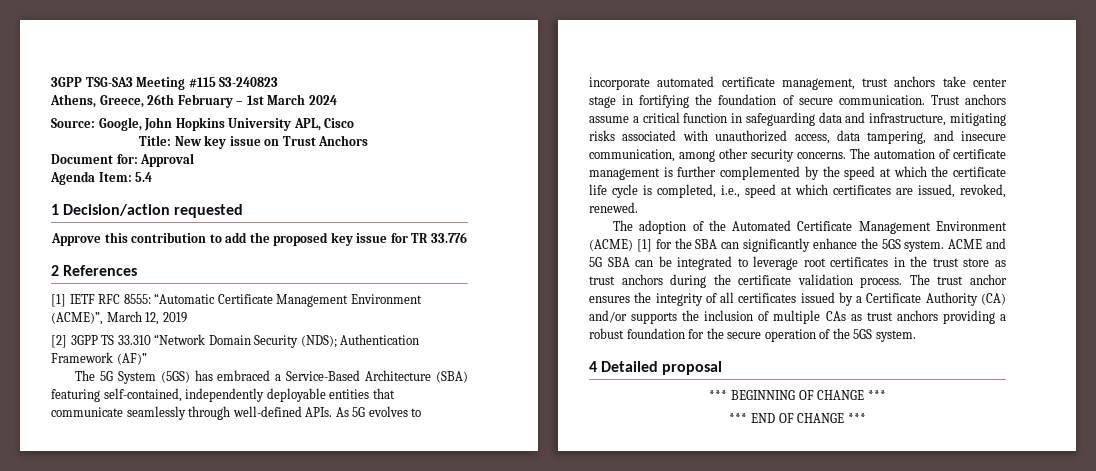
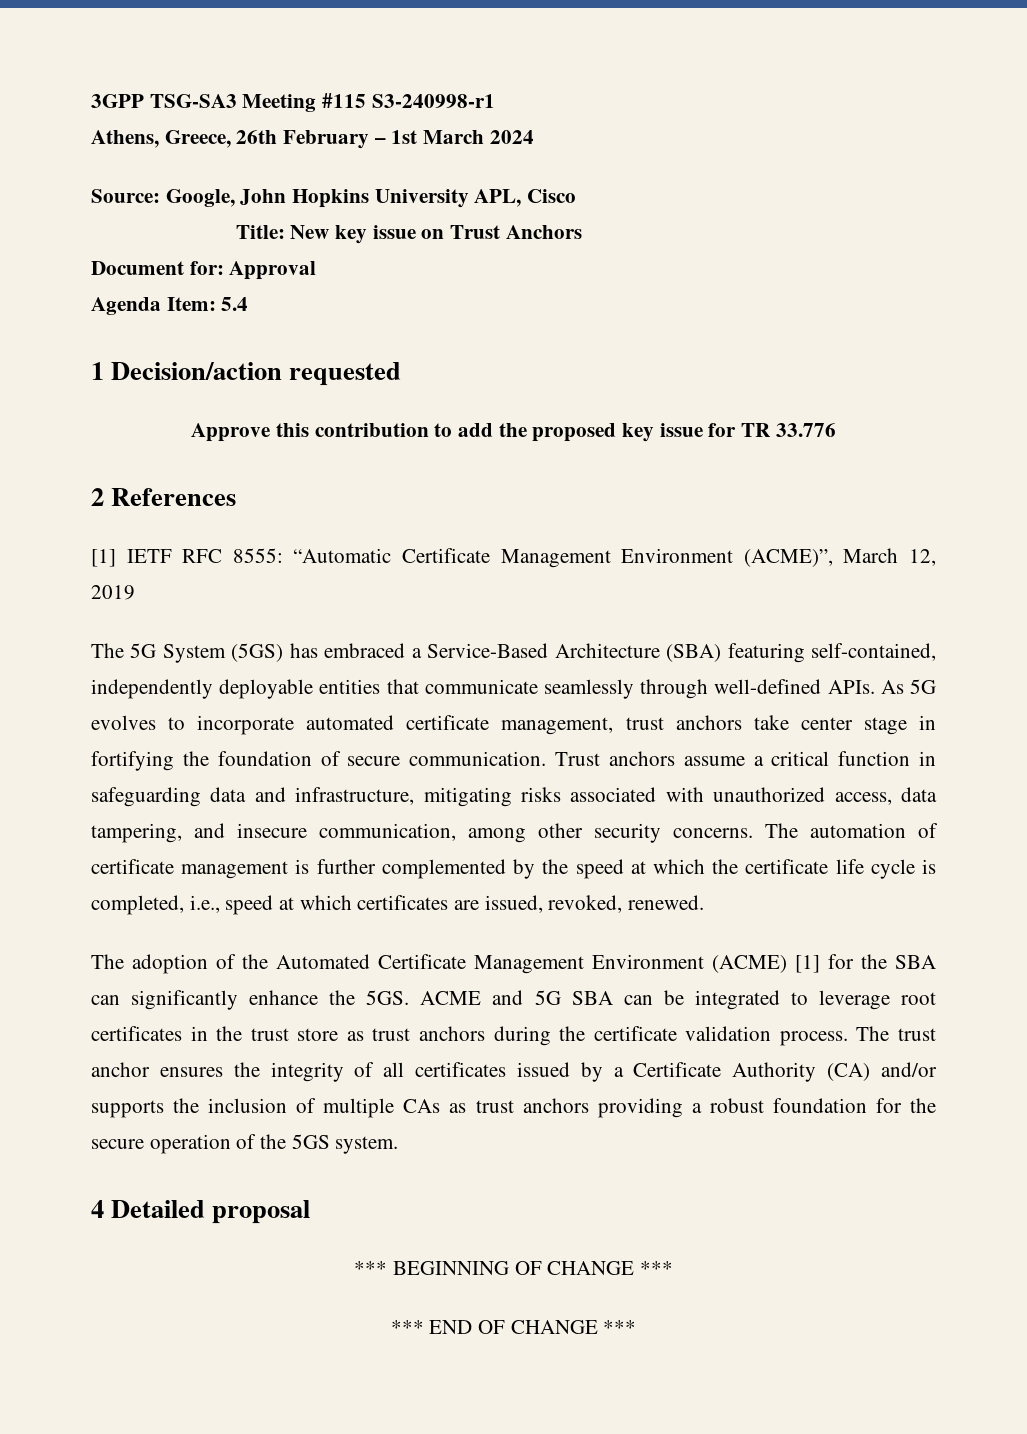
- 3GPP TSG-SA3 Meeting #115 S3-240823
+ 3GPP TSG-SA3 Meeting #115 S3-240998-r1
- [2] 3GPP TS 33.310 “Network Domain Security (NDS); Authentication Framework (AF)”
- The adoption of the Automated Certificate Management Environment (ACME) [1] for the SBA can significantly enhance the 5GS system.
+ The adoption of the Automated Certificate Management Environment (ACME) [1] for the SBA can significantly enhance the 5GS.

